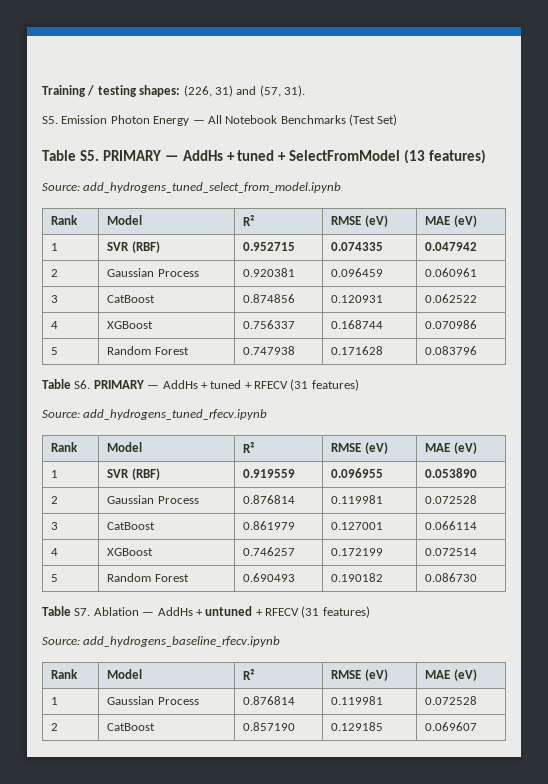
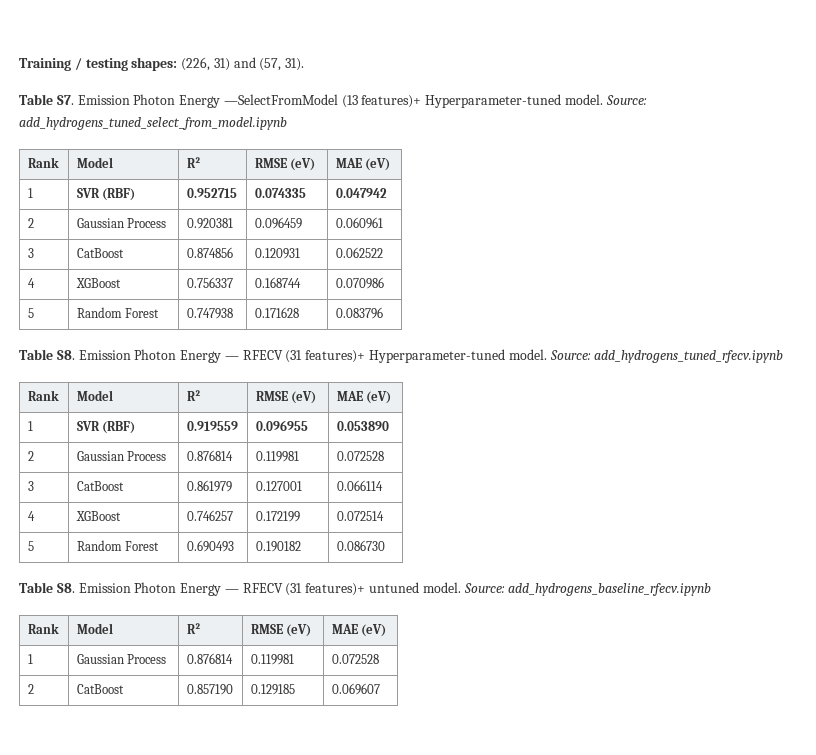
- S5. Emission Photon Energy — All Notebook Benchmarks (Test Set)
- Table S5. PRIMARY — AddHs + tuned + SelectFromModel (13 features)
- Source: add_hydrogens_tuned_select_from_model.ipynb
+ Table S7. Emission Photon Energy —SelectFromModel (13 features)+ Hyperparameter-tuned model. Source: add_hydrogens_tuned_select_from_model.ipynb
- Table S6. PRIMARY — AddHs + tuned + RFECV (31 features)
- Source: add_hydrogens_tuned_rfecv.ipynb
+ Table S8. Emission Photon Energy — RFECV (31 features)+ Hyperparameter-tuned model. Source: add_hydrogens_tuned_rfecv.ipynb
- Table S7. Ablation — AddHs + untuned + RFECV (31 features)
- Source: add_hydrogens_baseline_rfecv.ipynb
+ Table S8. Emission Photon Energy — RFECV (31 features)+ untuned model. Source: add_hydrogens_baseline_rfecv.ipynb

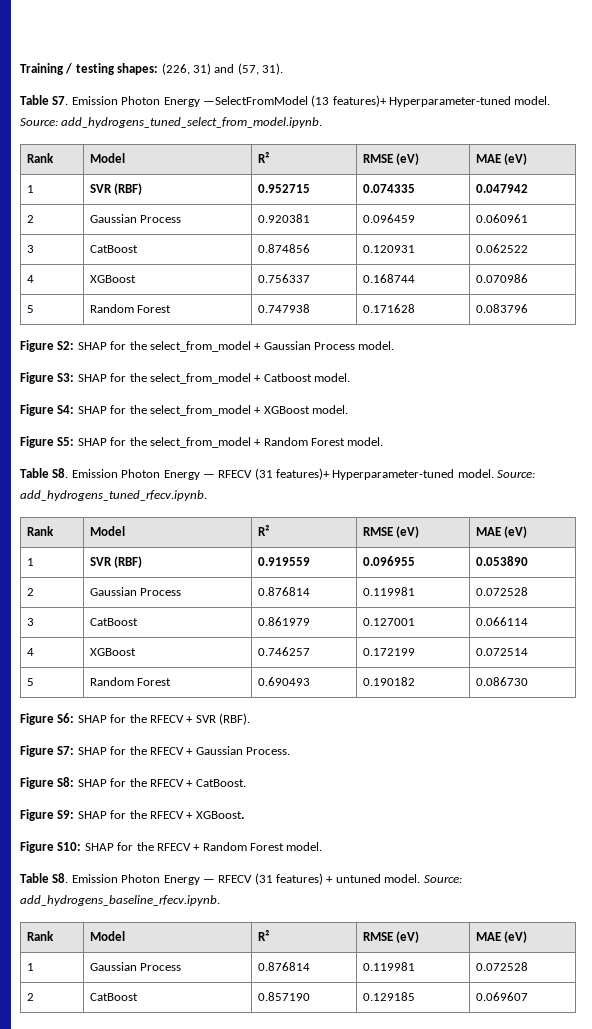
- Source: add_hydrogens_tuned_select_from_model.ipynb
+ Source: add_hydrogens_tuned_select_from_model.ipynb.
+ Figure S2: SHAP for the select_from_model + Gaussian Process model.
+ Figure S3: SHAP for the select_from_model + Catboost model.
+ Figure S4: SHAP for the select_from_model + XGBoost model.
+ Figure S5: SHAP for the select_from_model + Random Forest model.
- Source: add_hydrogens_tuned_rfecv.ipynb
+ Source: add_hydrogens_tuned_rfecv.ipynb.
- Table S8. Emission Photon Energy — RFECV (31 features)+ untuned model.
+ Figure S6: SHAP for the RFECV + SVR (RBF).
+ Figure S7: SHAP for the RFECV + Gaussian Process.
+ Figure S8: SHAP for the RFECV + CatBoost.
+ Figure S9: SHAP for the RFECV + XGBoost.
+ Figure S10: SHAP for the RFECV + Random Forest model.
+ Table S8. Emission Photon Energy — RFECV (31 features) + untuned model.
- Source: add_hydrogens_baseline_rfecv.ipynb
+ Source: add_hydrogens_baseline_rfecv.ipynb.

